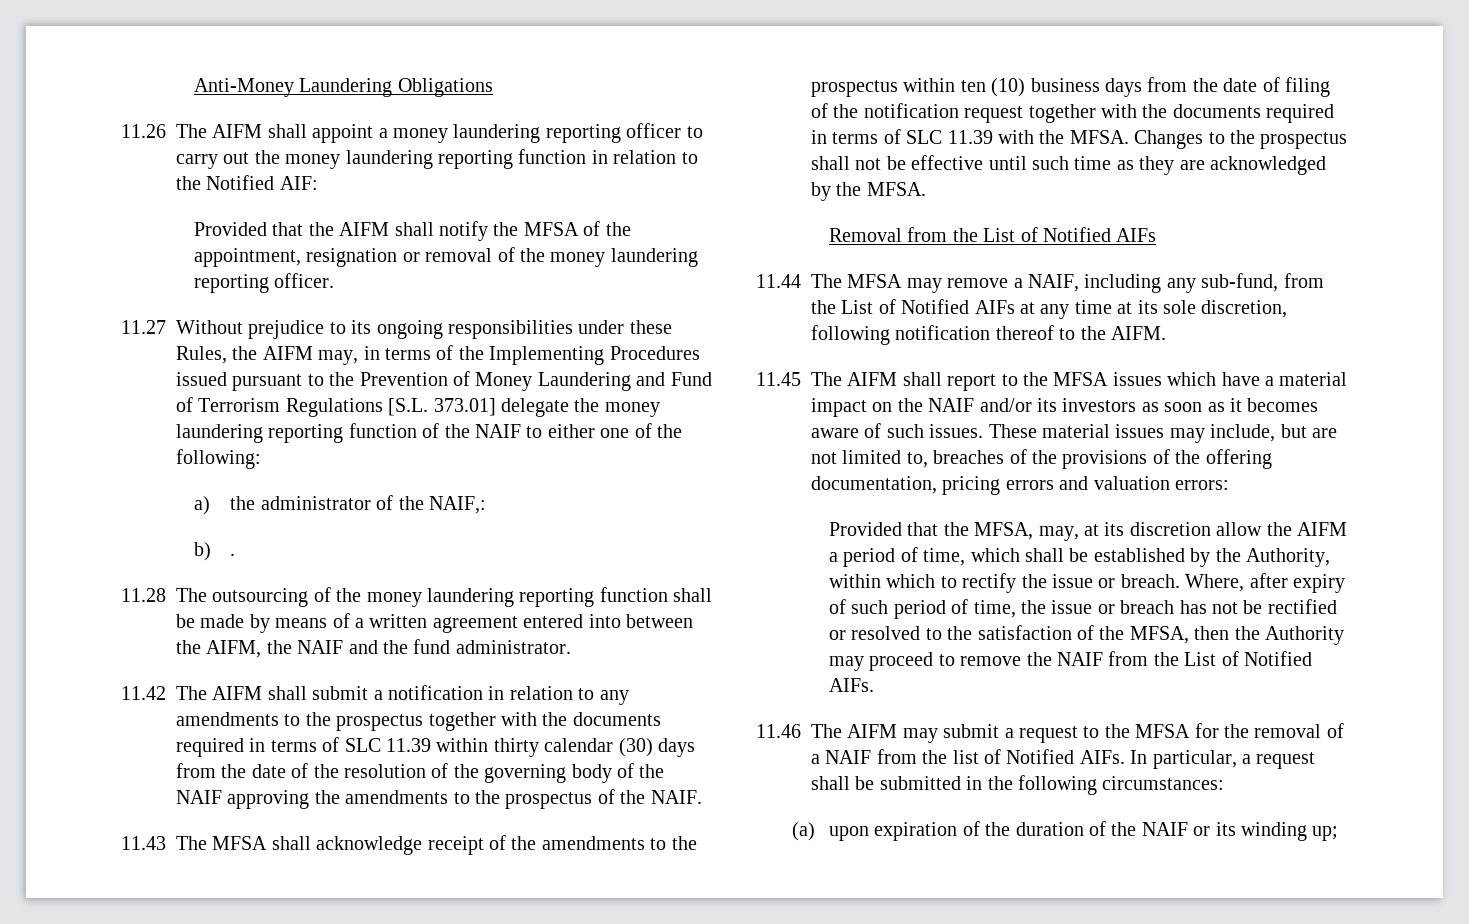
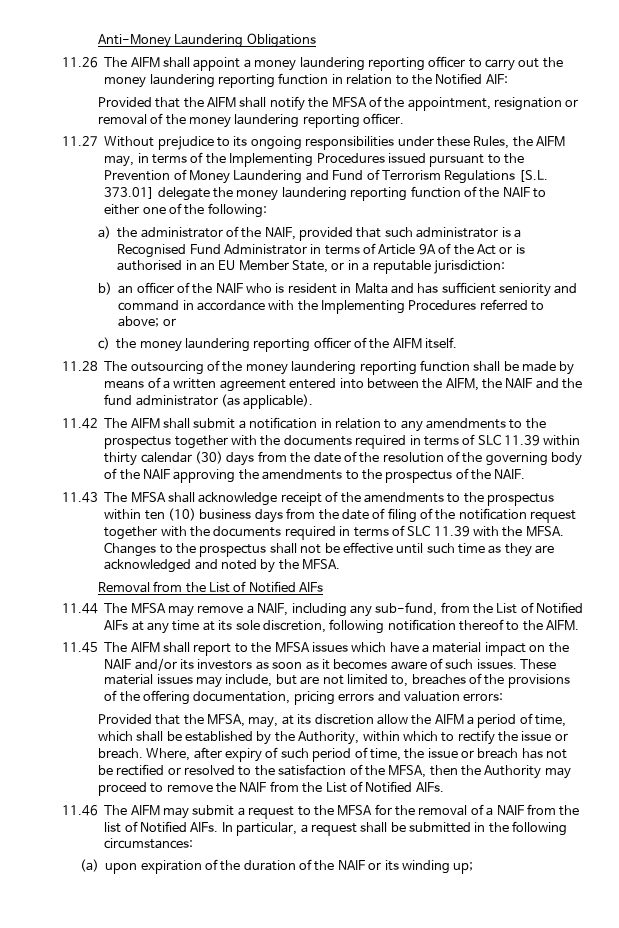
- a) the administrator of the NAIF,:
- b) .
+ a) the administrator of the NAIF, provided that such administrator is a Recognised Fund Administrator in terms of Article 9A of the Act or is authorised in an EU Member State, or in a reputable jurisdiction:
+ b) an officer of the NAIF who is resident in Malta and has sufficient seniority and command in accordance with the Implementing Procedures referred to above; or
+ c) the money laundering reporting officer of the AIFM itself.
- 11.28 The outsourcing of the money laundering reporting function shall be made by means of a written agreement entered into between the AIFM, the NAIF and the fund administrator.
+ 11.28 The outsourcing of the money laundering reporting function shall be made by means of a written agreement entered into between the AIFM, the NAIF and the fund administrator (as applicable).
- Changes to the prospectus shall not be effective until such time as they are acknowledged by the MFSA.
+ Changes to the prospectus shall not be effective until such time as they are acknowledged and noted by the MFSA.

